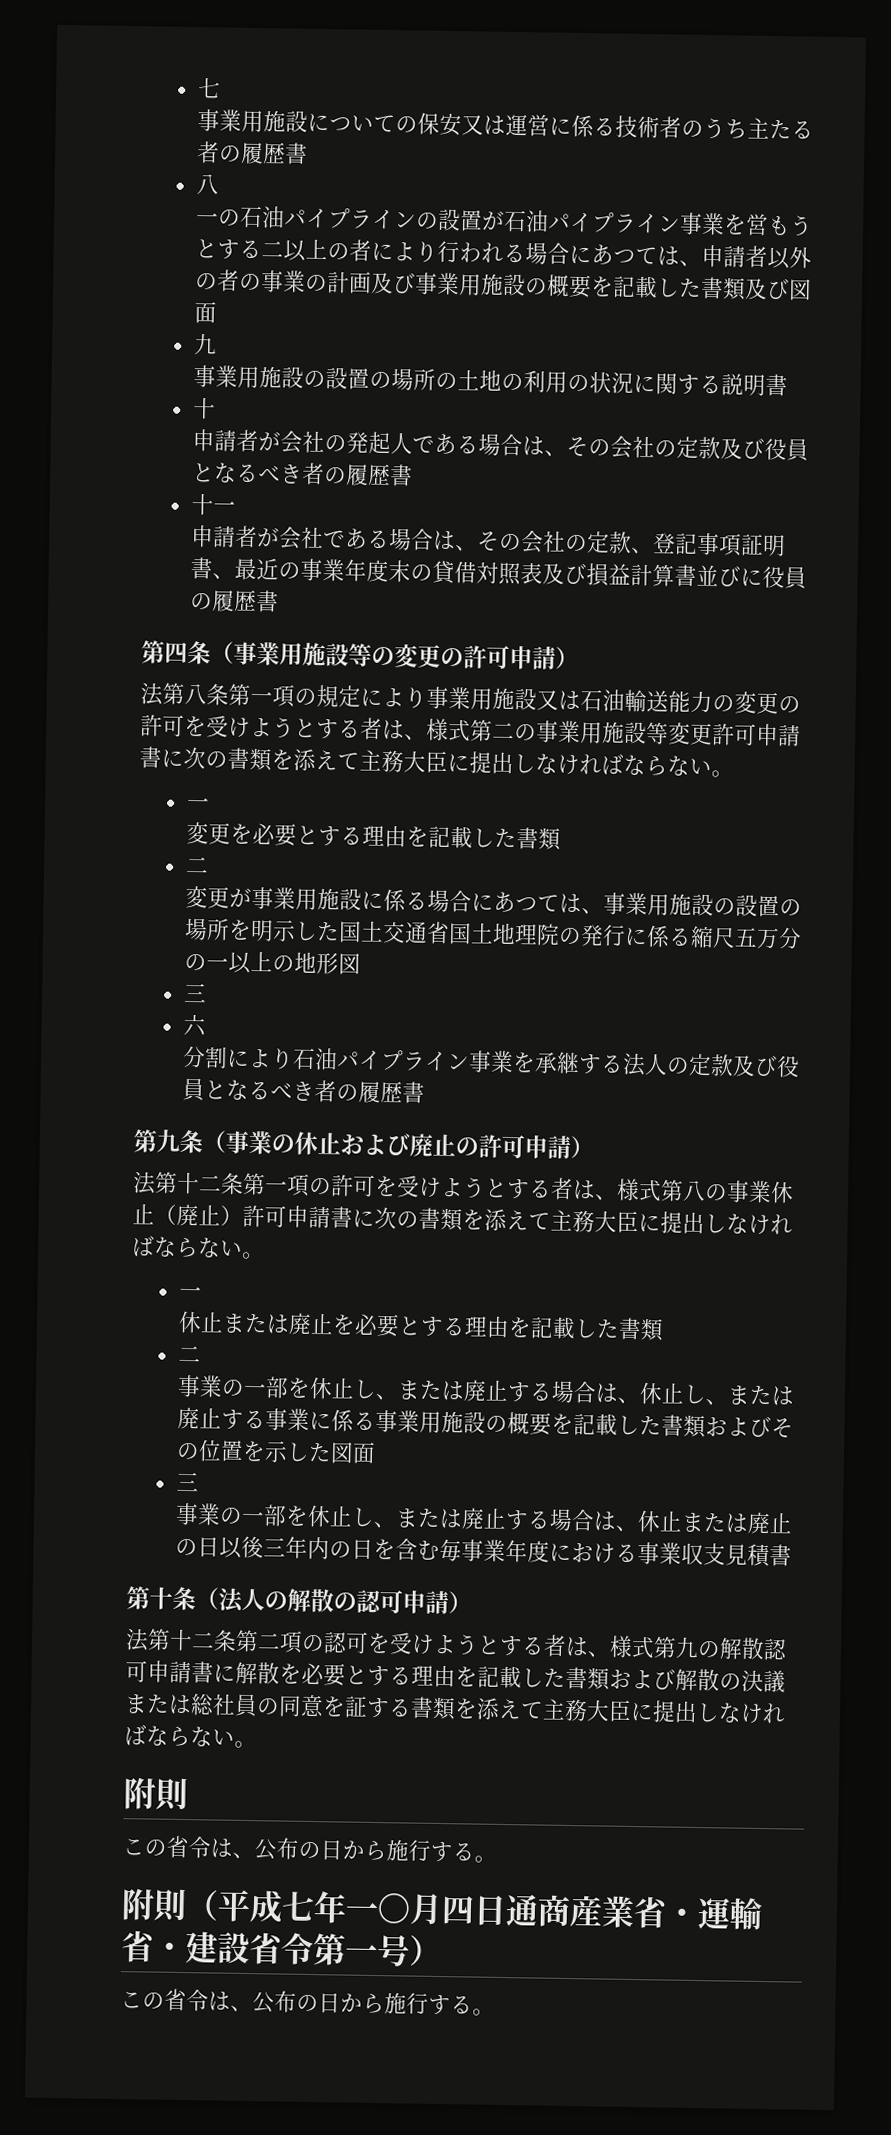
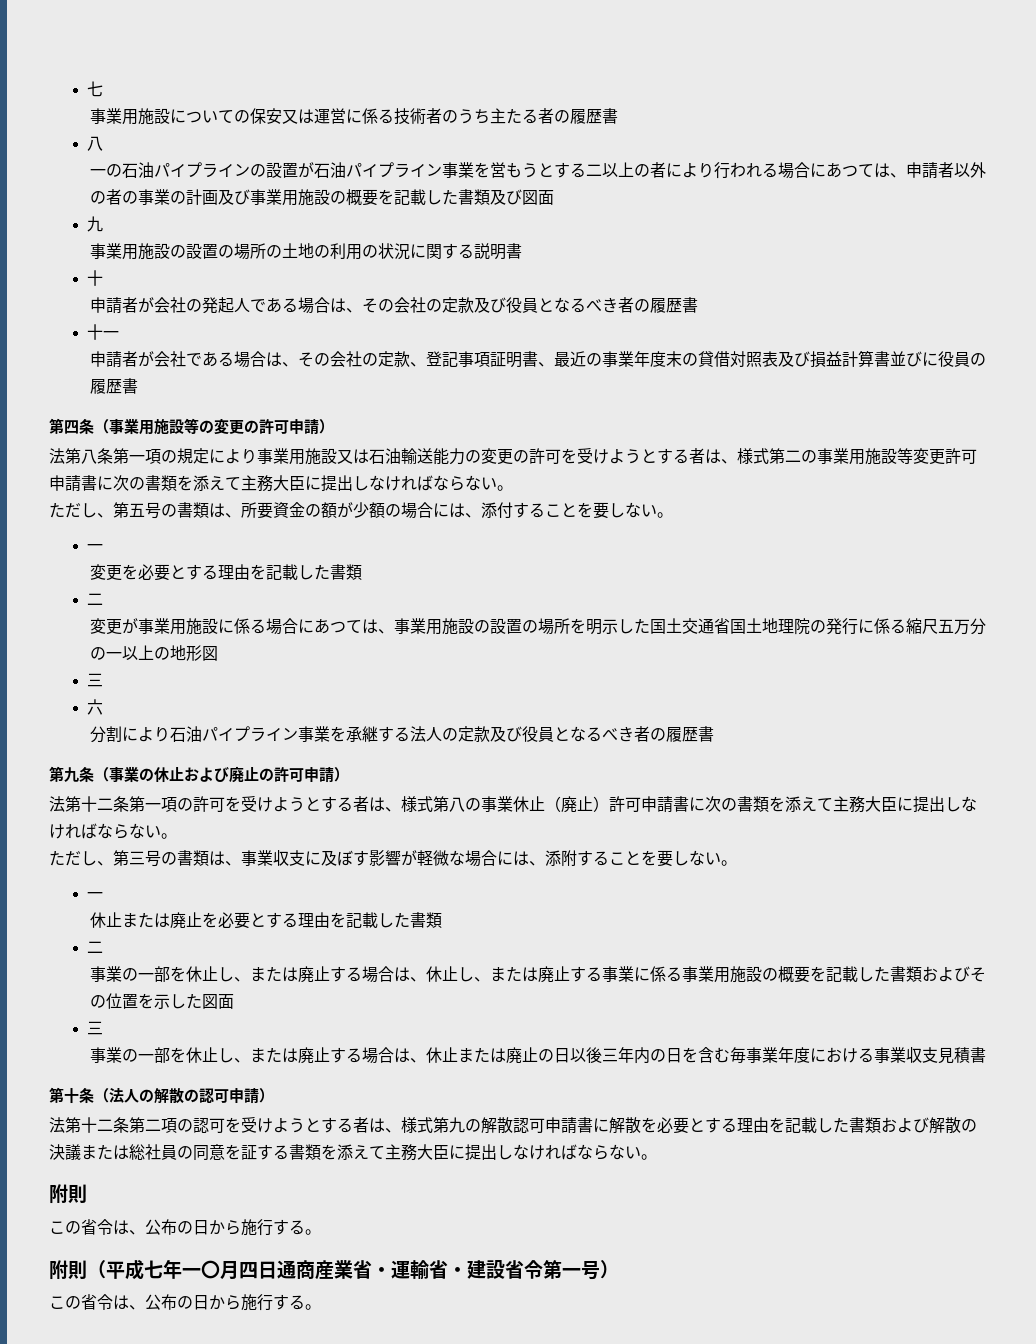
+ ただし、第五号の書類は、所要資金の額が少額の場合には、添付することを要しない。
+ ただし、第三号の書類は、事業収支に及ぼす影響が軽微な場合には、添附することを要しない。

